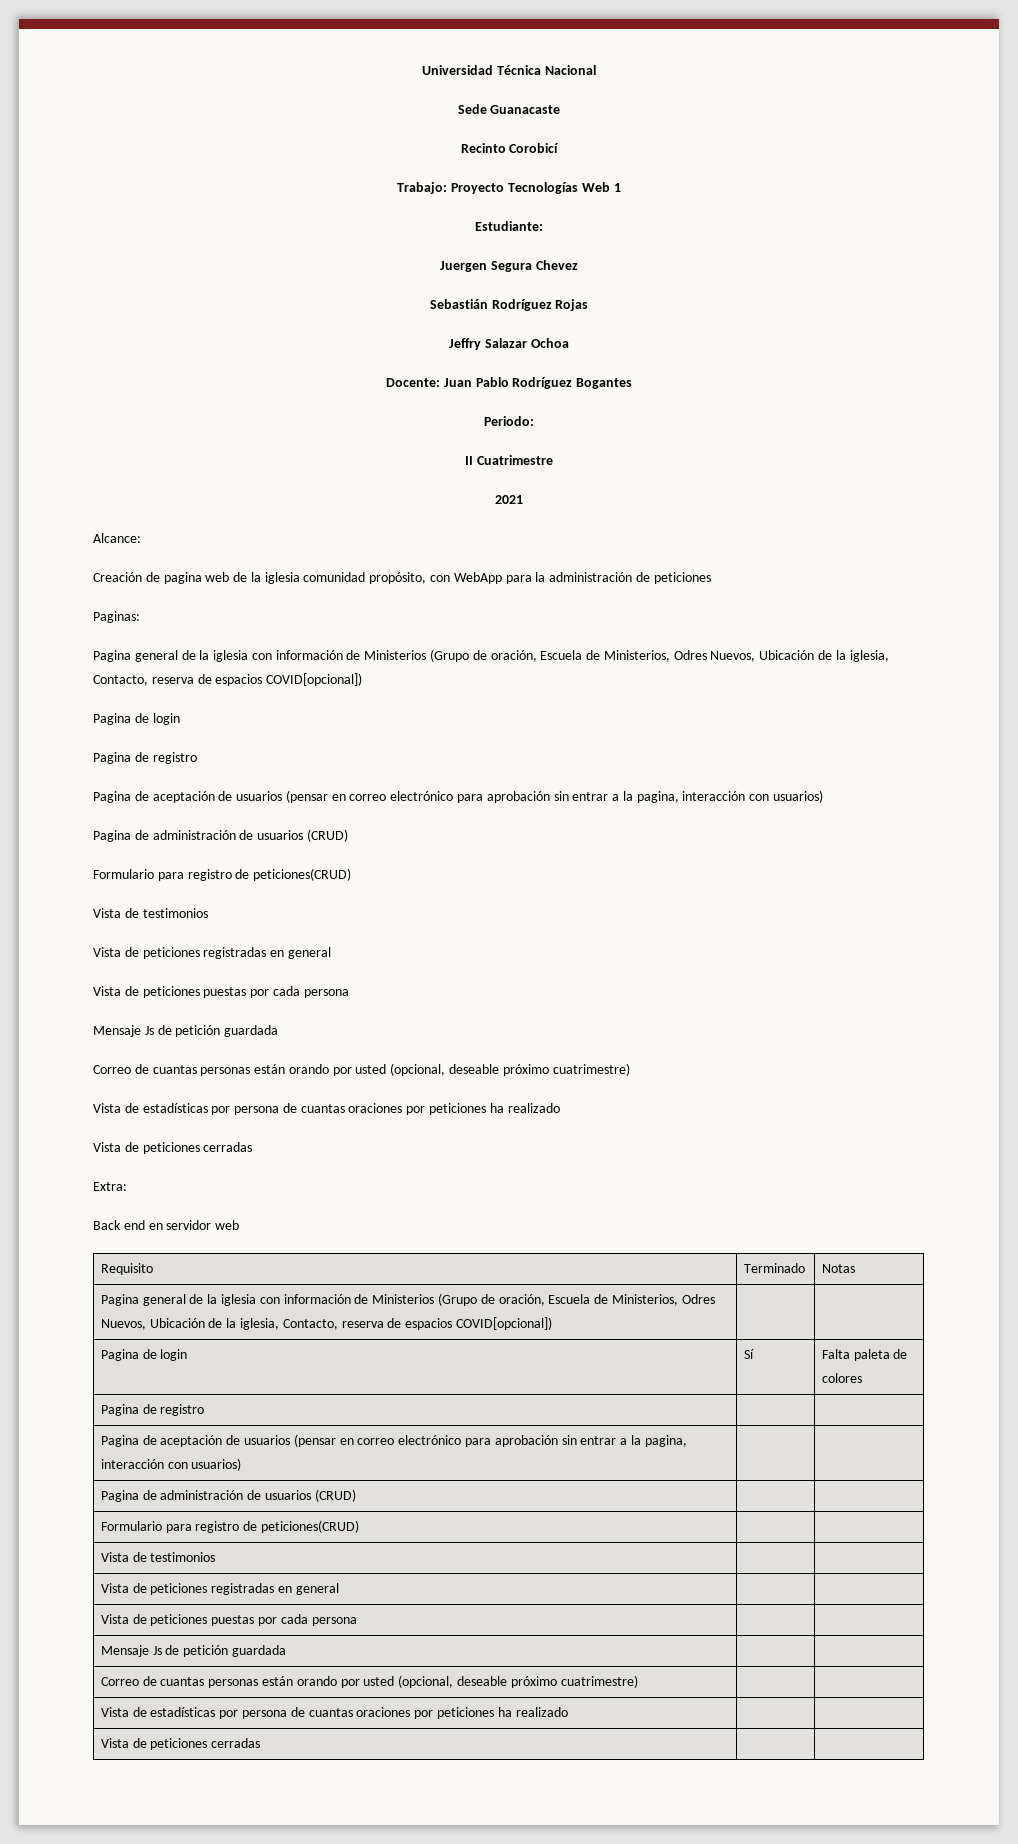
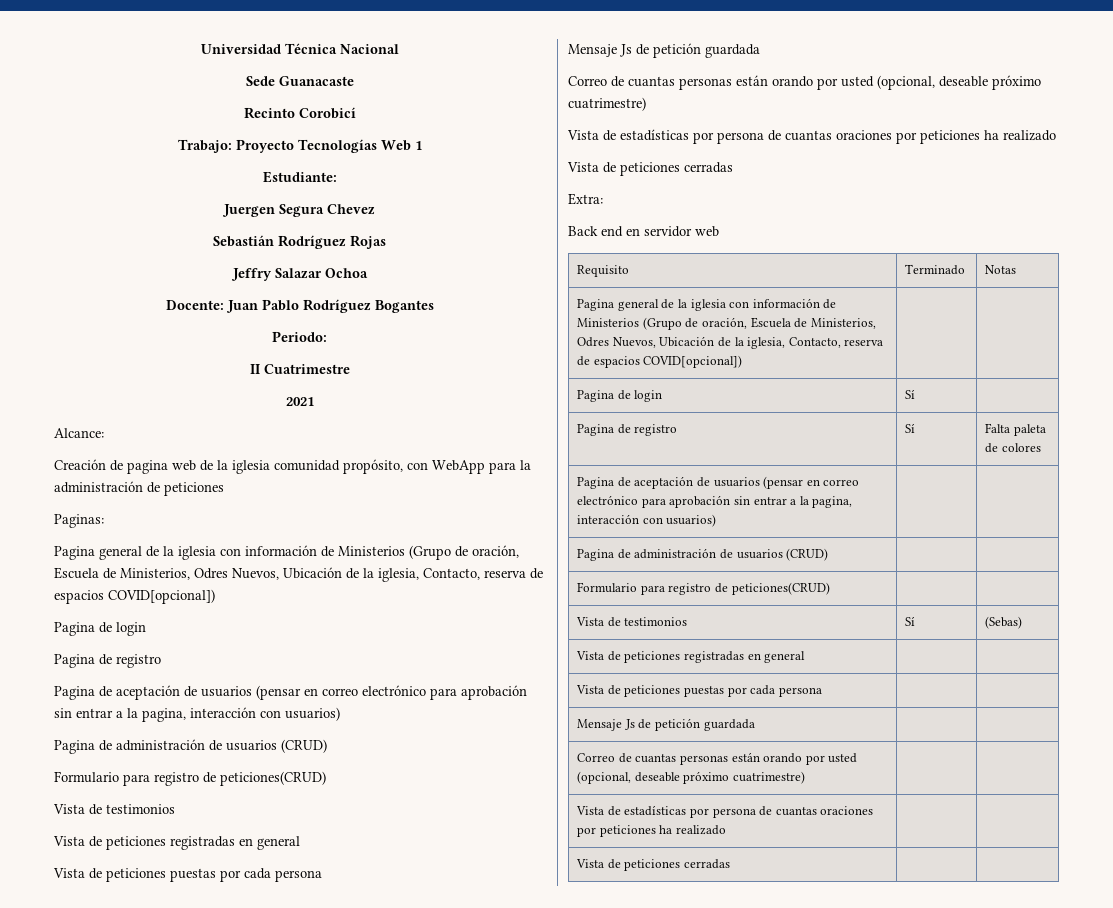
- Pagina de login | Sí | Falta paleta de colores
+ Pagina de login | Sí |
- Pagina de registro | |
+ Pagina de registro | Sí | Falta paleta de colores
- Vista de testimonios | |
+ Vista de testimonios | Sí | (Sebas)

